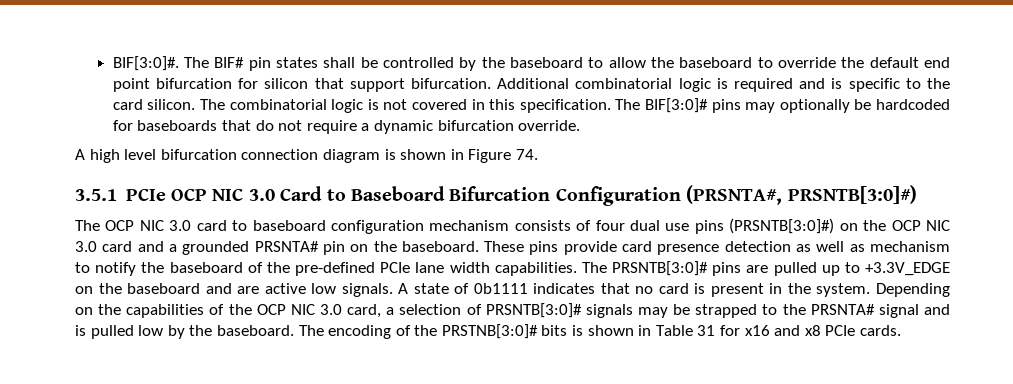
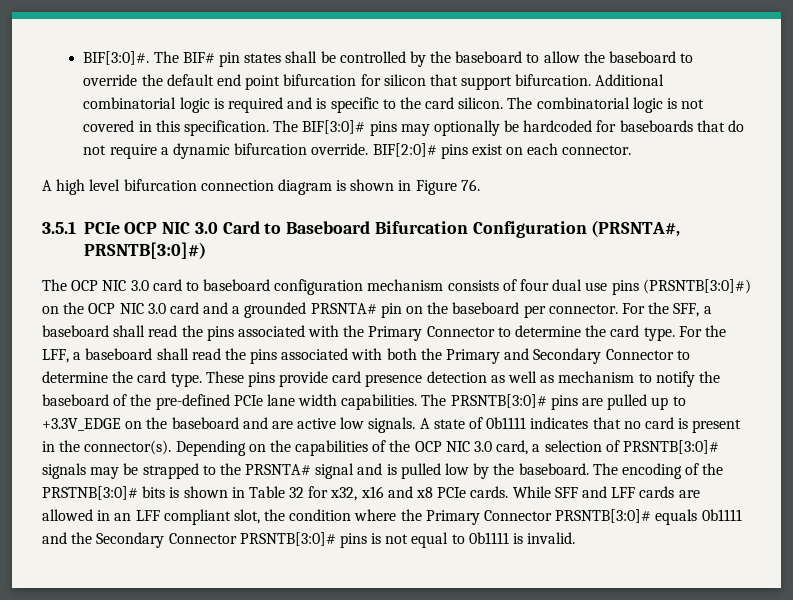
+ BIF[2:0]# pins exist on each connector.
- A high level bifurcation connection diagram is shown in Figure 74.
+ A high level bifurcation connection diagram is shown in Figure 76.
- The OCP NIC 3.0 card to baseboard configuration mechanism consists of four dual use pins (PRSNTB[3:0]#) on the OCP NIC 3.0 card and a grounded PRSNTA# pin on the baseboard.
+ The OCP NIC 3.0 card to baseboard configuration mechanism consists of four dual use pins (PRSNTB[3:0]#) on the OCP NIC 3.0 card and a grounded PRSNTA# pin on the baseboard per connector. For the SFF, a baseboard shall read the pins associated with the Primary Connector to determine the card type. For the LFF, a baseboard shall read the pins associated with both the Primary and Secondary Connector to determine the card type.
- A state of 0b1111 indicates that no card is present in the system.
+ A state of 0b1111 indicates that no card is present in the connector(s).
- The encoding of the PRSTNB[3:0]# bits is shown in Table 31 for x16 and x8 PCIe cards.
+ The encoding of the PRSTNB[3:0]# bits is shown in Table 32 for x32, x16 and x8 PCIe cards.
+ While SFF and LFF cards are allowed in an LFF compliant slot, the condition where the Primary Connector PRSNTB[3:0]# equals 0b1111 and the Secondary Connector PRSNTB[3:0]# pins is not equal to 0b1111 is invalid.

